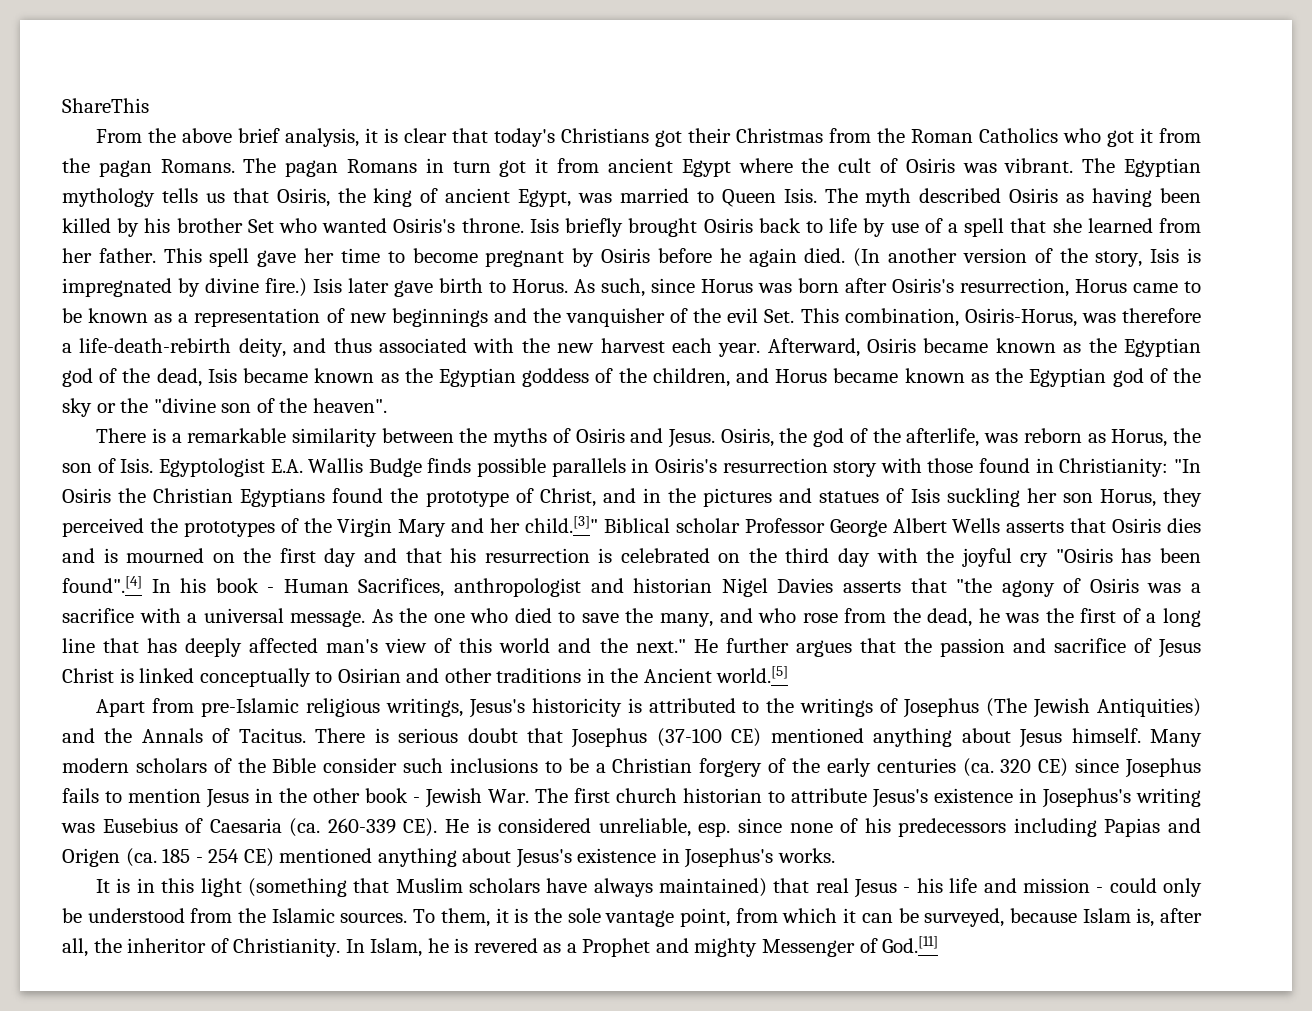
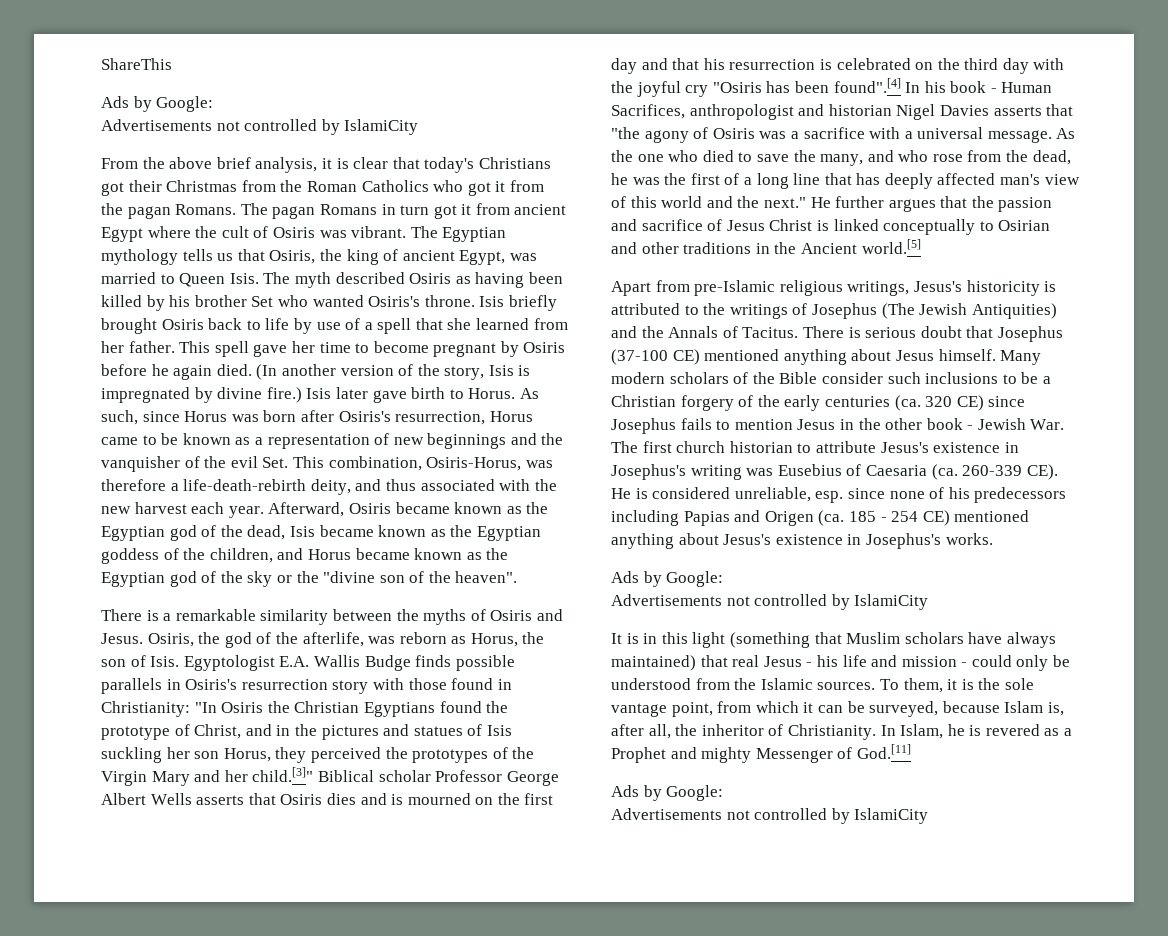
  ShareThis
+ Ads by Google:
+ Advertisements not controlled by IslamiCity
  Many modern scholars of the Bible consider such inclusions to be a Christian forgery of the early centuries (ca. 320 CE) since Josephus fails to mention Jesus in the other book - Jewish War. The first church historian to attribute Jesus's existence in Josephus's writing was Eusebius of Caesaria (ca. 260-339 CE). He is considered unreliable, esp. since none of his predecessors including Papias and Origen (ca. 185 - 254 CE) mentioned anything about Jesus's existence in Josephus's works.
+ Ads by Google:
+ Advertisements not controlled by IslamiCity
  In Islam, he is revered as a Prophet and mighty Messenger of God.[11]
+ Ads by Google:
+ Advertisements not controlled by IslamiCity

